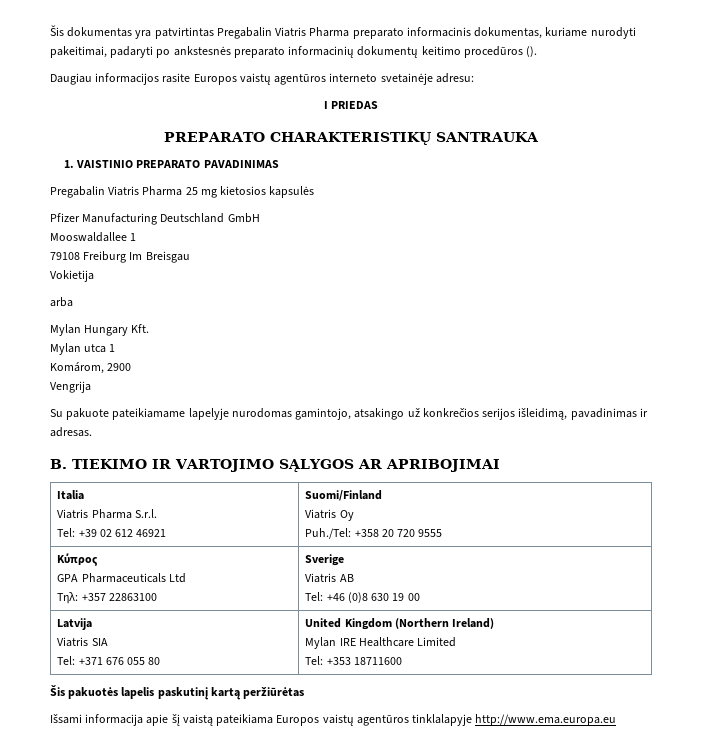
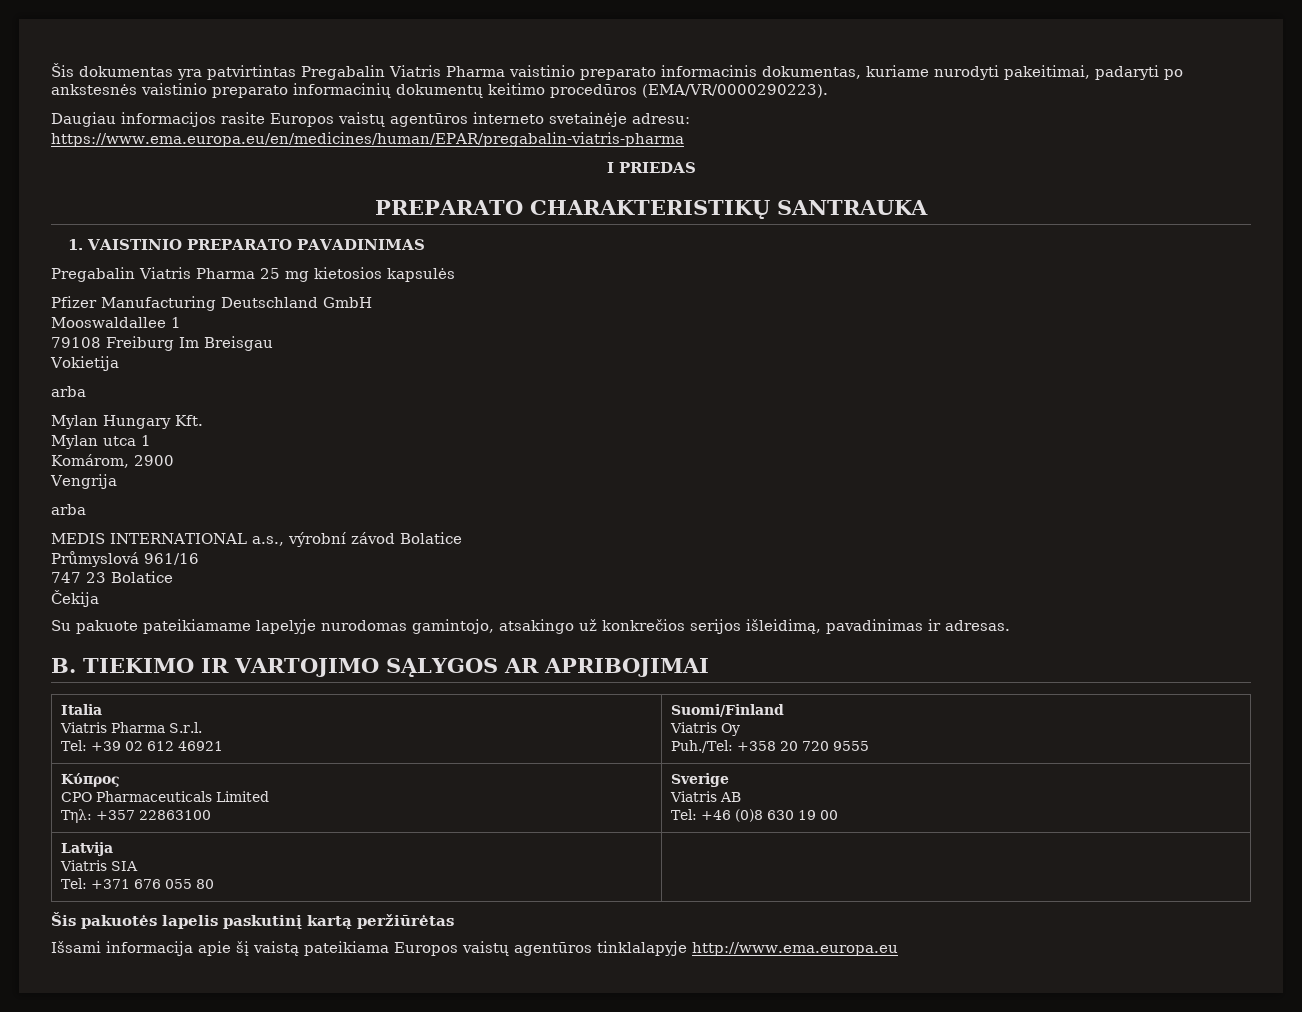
- Šis dokumentas yra patvirtintas Pregabalin Viatris Pharma preparato informacinis dokumentas, kuriame nurodyti pakeitimai, padaryti po ankstesnės preparato informacinių dokumentų keitimo procedūros ().
+ Šis dokumentas yra patvirtintas Pregabalin Viatris Pharma vaistinio preparato informacinis dokumentas, kuriame nurodyti pakeitimai, padaryti po ankstesnės vaistinio preparato informacinių dokumentų keitimo procedūros (EMA/VR/0000290223).
- Daugiau informacijos rasite Europos vaistų agentūros interneto svetainėje adresu:
+ Daugiau informacijos rasite Europos vaistų agentūros interneto svetainėje adresu: https://www.ema.europa.eu/en/medicines/human/EPAR/pregabalin-viatris-pharma
  Vengrija
+ arba
+ MEDIS INTERNATIONAL a.s., výrobní závod Bolatice
+ Průmyslová 961/16
+ 747 23 Bolatice
+ Čekija
  Κύπρος
- GPA Pharmaceuticals Ltd
+ CPO Pharmaceuticals Limited
  Latvija
  Viatris SIA
- Tel: +371 676 055 80 | United Kingdom (Northern Ireland)
- Mylan IRE Healthcare Limited
- Tel: +353 18711600
+ Tel: +371 676 055 80 |

